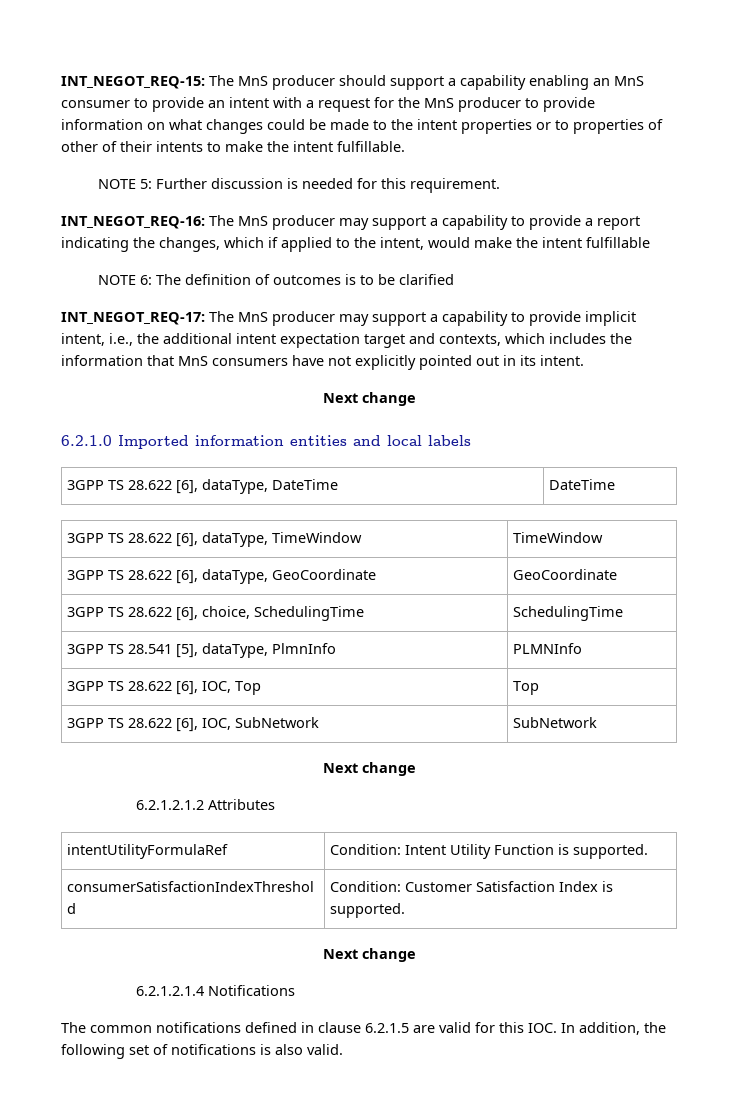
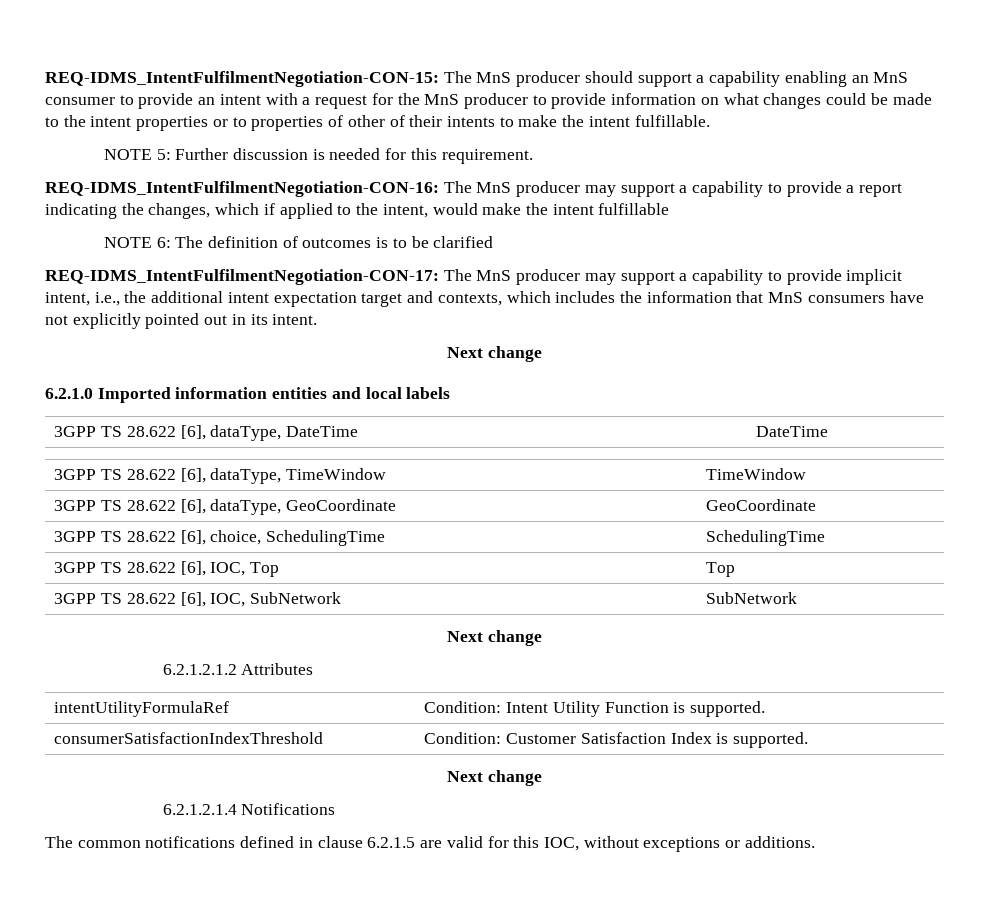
- INT_NEGOT_REQ-15: The MnS producer should support a capability enabling an MnS consumer to provide an intent with a request for the MnS producer to provide information on what changes could be made to the intent properties or to properties of other of their intents to make the intent fulfillable.
+ REQ-IDMS_IntentFulfilmentNegotiation-CON-15: The MnS producer should support a capability enabling an MnS consumer to provide an intent with a request for the MnS producer to provide information on what changes could be made to the intent properties or to properties of other of their intents to make the intent fulfillable.
- INT_NEGOT_REQ-16: The MnS producer may support a capability to provide a report indicating the changes, which if applied to the intent, would make the intent fulfillable
+ REQ-IDMS_IntentFulfilmentNegotiation-CON-16: The MnS producer may support a capability to provide a report indicating the changes, which if applied to the intent, would make the intent fulfillable
- INT_NEGOT_REQ-17: The MnS producer may support a capability to provide implicit intent, i.e., the additional intent expectation target and contexts, which includes the information that MnS consumers have not explicitly pointed out in its intent.
+ REQ-IDMS_IntentFulfilmentNegotiation-CON-17: The MnS producer may support a capability to provide implicit intent, i.e., the additional intent expectation target and contexts, which includes the information that MnS consumers have not explicitly pointed out in its intent.
- 3GPP TS 28.541 [5], dataType, PlmnInfo | PLMNInfo
- The common notifications defined in clause 6.2.1.5 are valid for this IOC. In addition, the following set of notifications is also valid.
+ The common notifications defined in clause 6.2.1.5 are valid for this IOC, without exceptions or additions.

